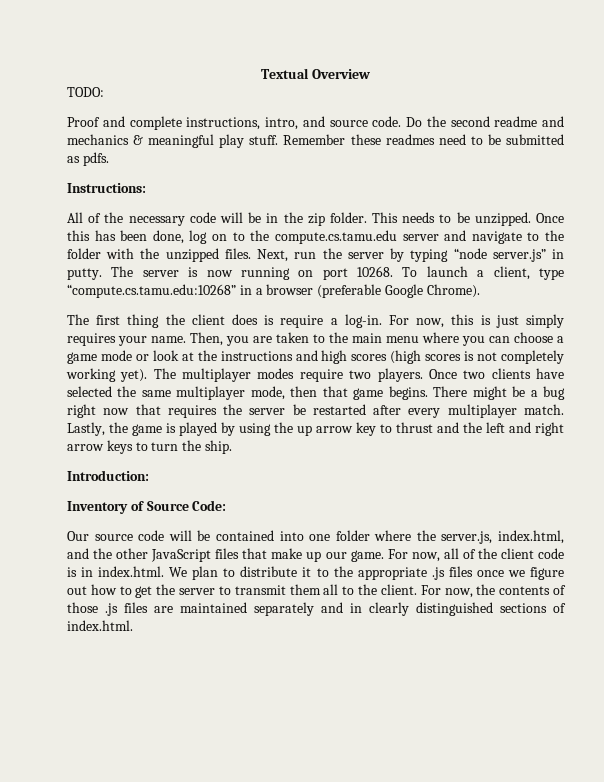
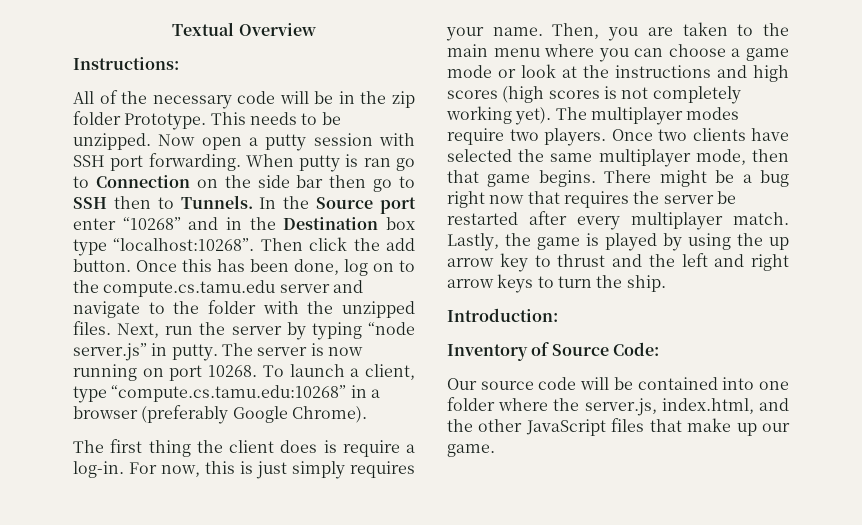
- TODO:
- Proof and complete instructions, intro, and source code. Do the second readme and mechanics & meaningful play stuff. Remember these readmes need to be submitted as pdfs.
- All of the necessary code will be in the zip folder.
+ All of the necessary code will be in the zip folder Prototype.
+ Now open a putty session with SSH port forwarding. When putty is ran go to Connection on the side bar then go to SSH then to Tunnels. In the Source port enter “10268” and in the Destination box type “localhost:10268”. Then click the add button.
- To launch a client, type “compute.cs.tamu.edu:10268” in a browser (preferable Google Chrome).
+ To launch a client, type “compute.cs.tamu.edu:10268” in a browser (preferably Google Chrome).
- For now, all of the client code is in index.html. We plan to distribute it to the appropriate .js files once we figure out how to get the server to transmit them all to the client. For now, the contents of those .js files are maintained separately and in clearly distinguished sections of index.html.

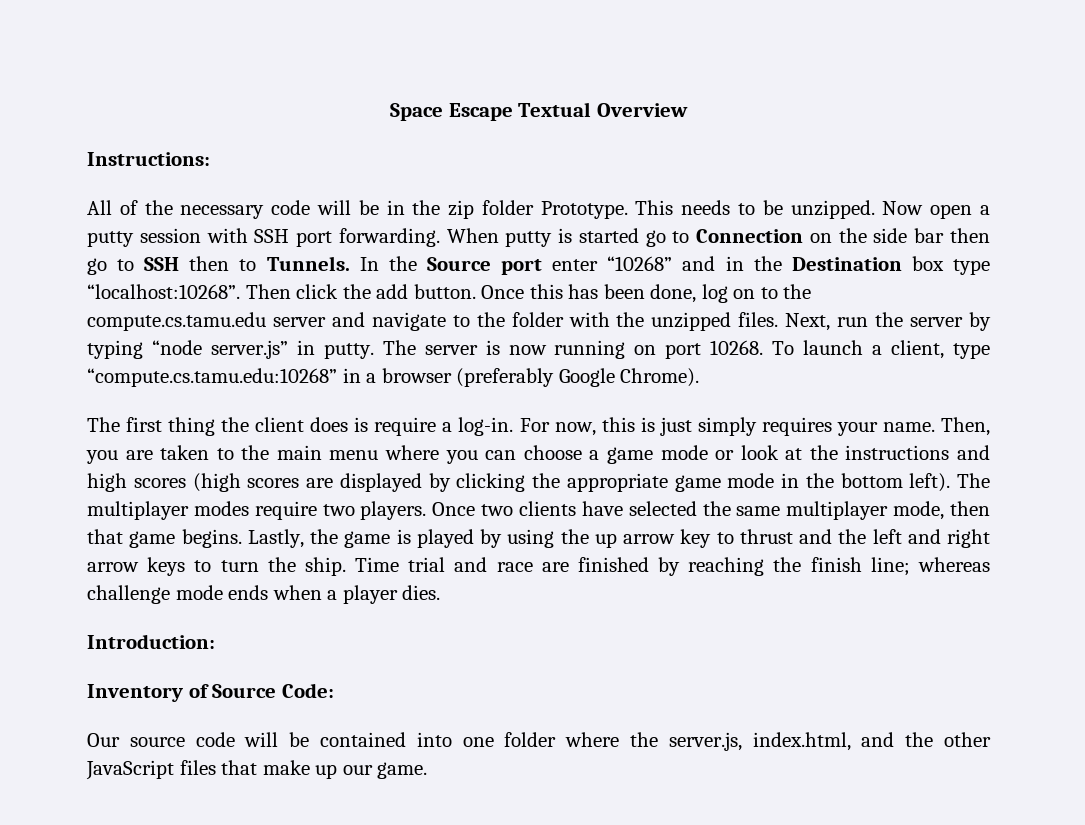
- Textual Overview
+ Space Escape Textual Overview
- When putty is ran go to Connection on the side bar then go to SSH then to Tunnels.
+ When putty is started go to Connection on the side bar then go to SSH then to Tunnels.
- Then, you are taken to the main menu where you can choose a game mode or look at the instructions and high scores (high scores is not completely working yet).
+ Then, you are taken to the main menu where you can choose a game mode or look at the instructions and high scores (high scores are displayed by clicking the appropriate game mode in the bottom left).
- There might be a bug right now that requires the server be restarted after every multiplayer match.
+ Time trial and race are finished by reaching the finish line; whereas challenge mode ends when a player dies.

